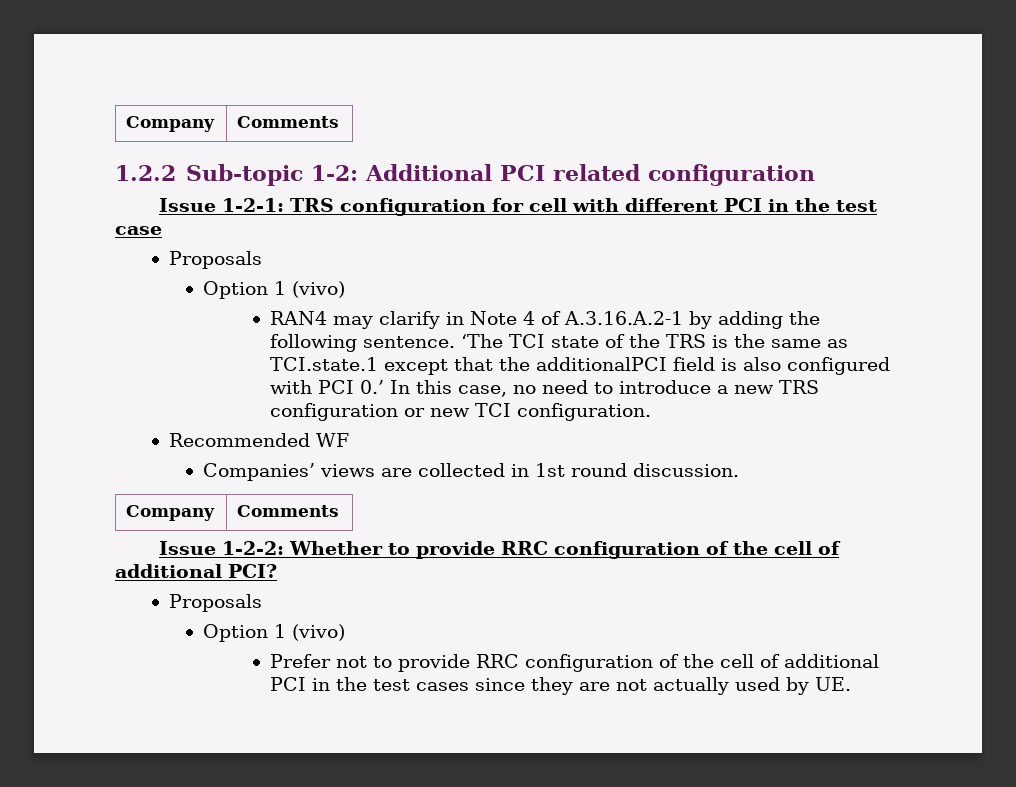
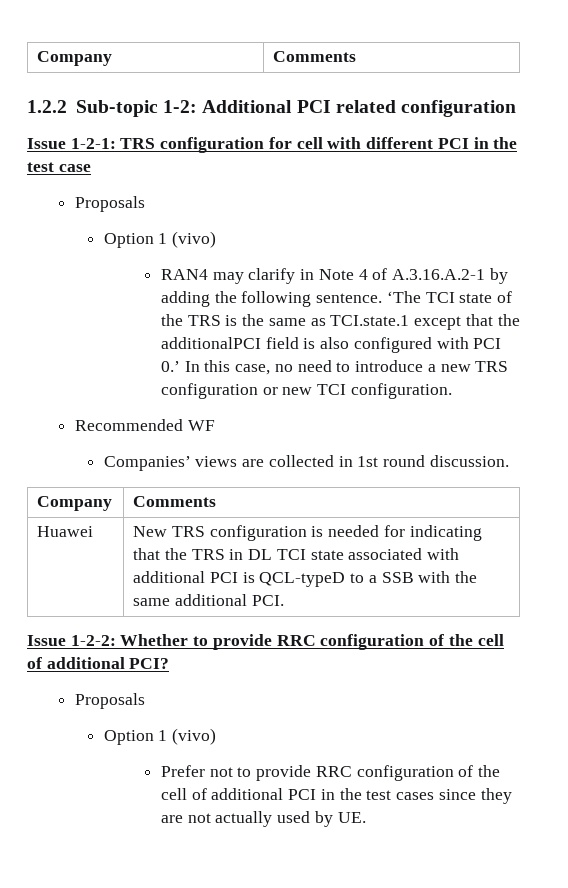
+ Huawei | New TRS configuration is needed for indicating that the TRS in DL TCI state associated with additional PCI is QCL-typeD to a SSB with the same additional PCI.

